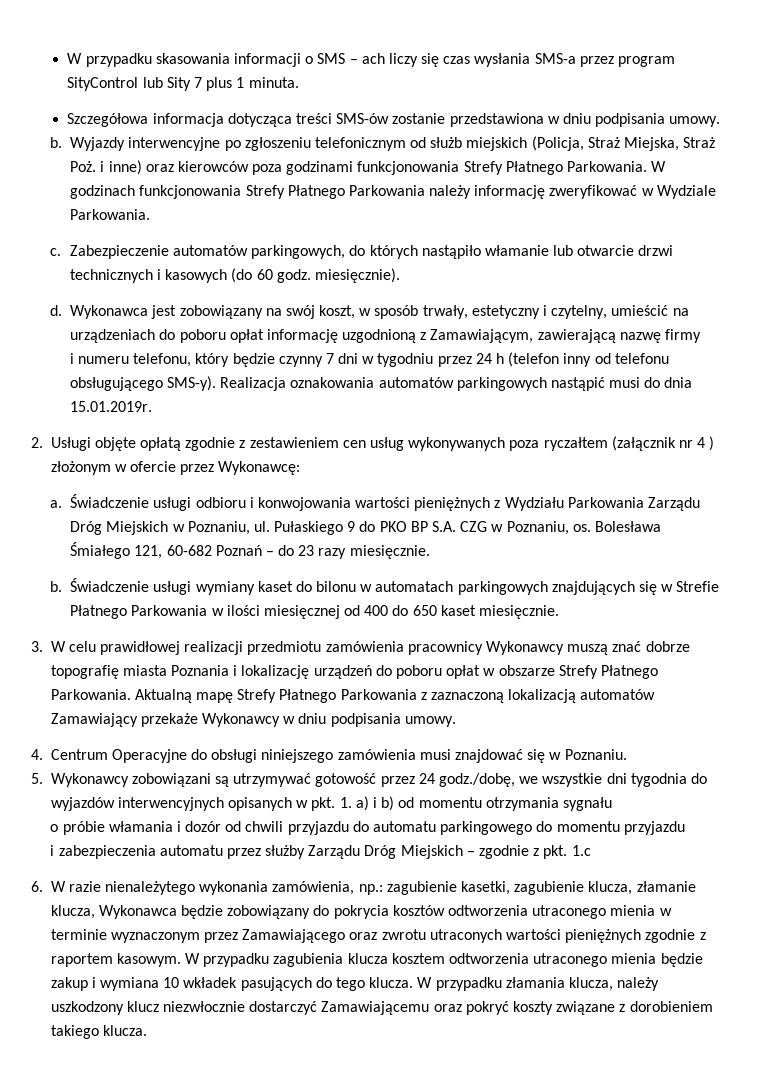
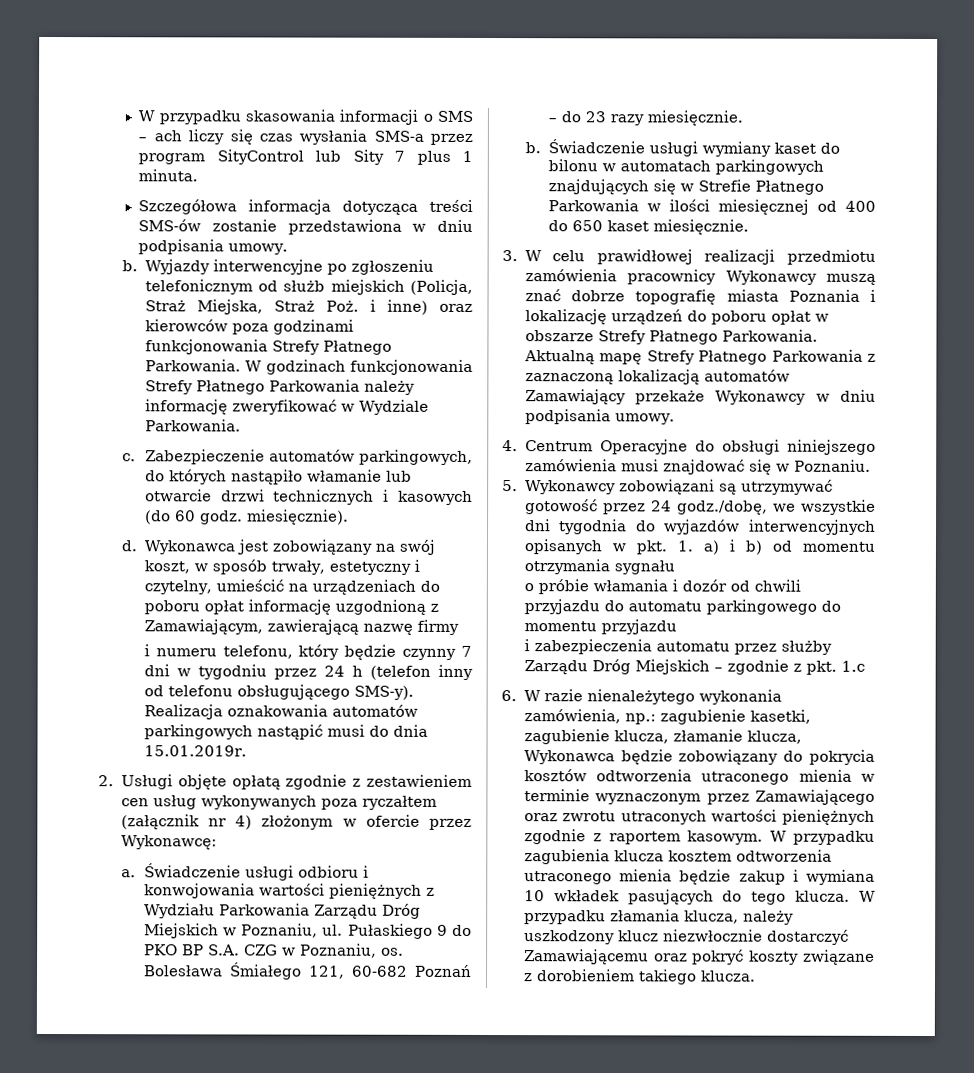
- 2. Usługi objęte opłatą zgodnie z zestawieniem cen usług wykonywanych poza ryczałtem (załącznik nr 4 ) złożonym w ofercie przez Wykonawcę:
+ 2. Usługi objęte opłatą zgodnie z zestawieniem cen usług wykonywanych poza ryczałtem (załącznik nr 4) złożonym w ofercie przez Wykonawcę:

